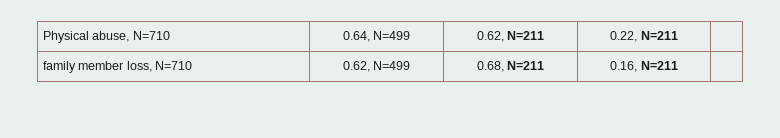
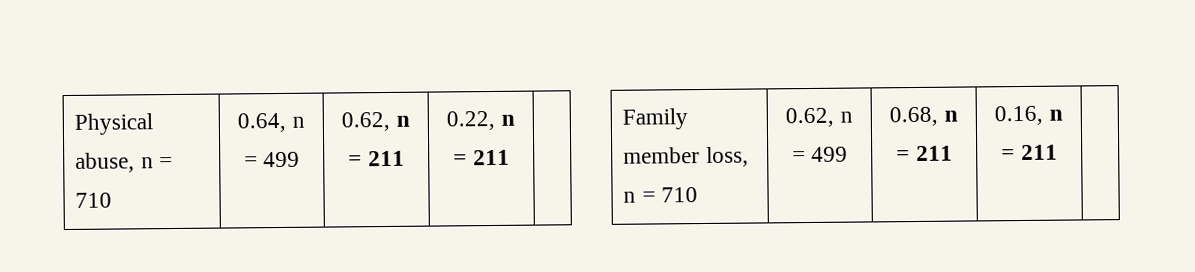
- Physical abuse, N=710 | 0.64, N=499 | 0.62, N=211 | 0.22, N=211 |
- family member loss, N=710 | 0.62, N=499 | 0.68, N=211 | 0.16, N=211 |
+ Physical abuse, n = 710 | 0.64, n = 499 | 0.62, n = 211 | 0.22, n = 211 |
+ Family member loss, n = 710 | 0.62, n = 499 | 0.68, n = 211 | 0.16, n = 211 |

